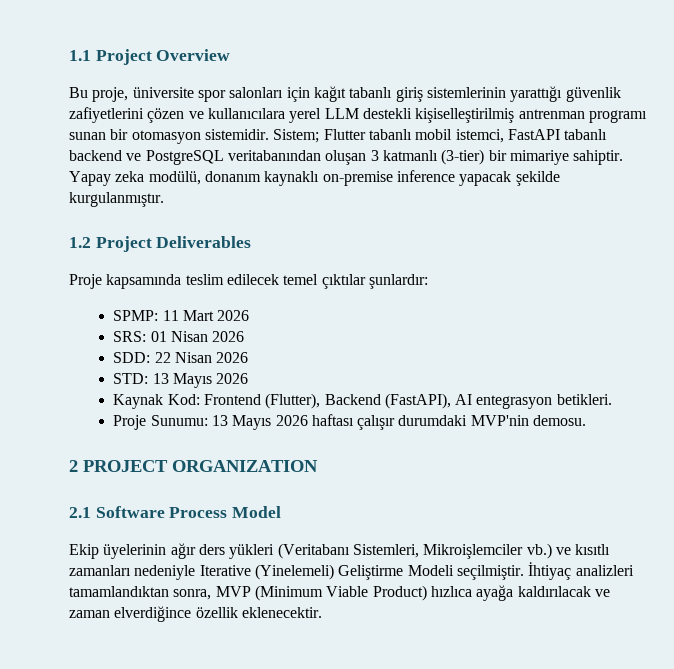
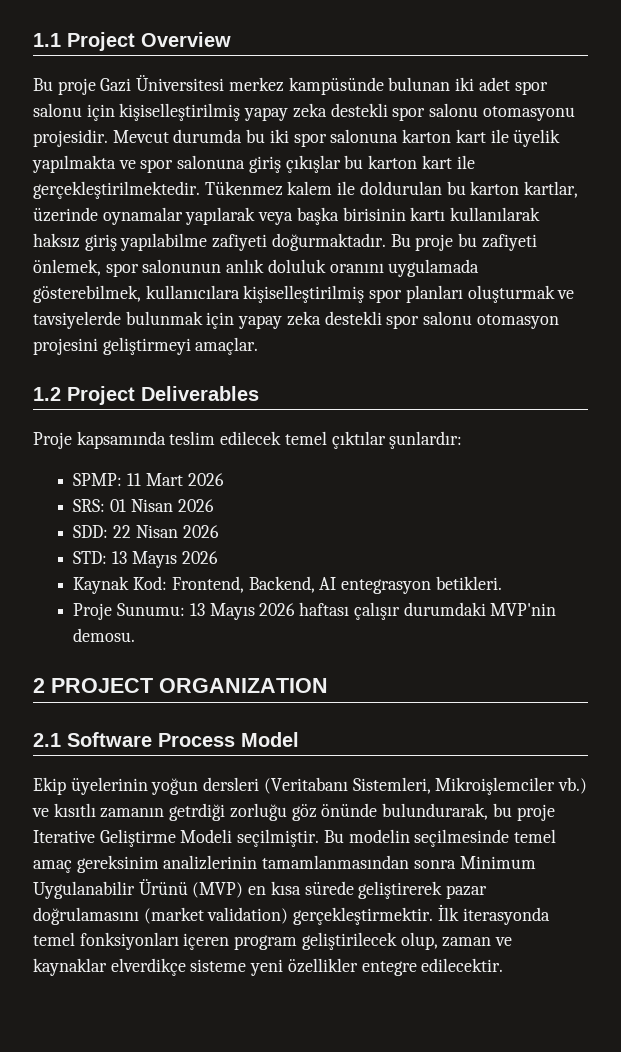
- Bu proje, üniversite spor salonları için kağıt tabanlı giriş sistemlerinin yarattığı güvenlik zafiyetlerini çözen ve kullanıcılara yerel LLM destekli kişiselleştirilmiş antrenman programı sunan bir otomasyon sistemidir. Sistem; Flutter tabanlı mobil istemci, FastAPI tabanlı backend ve PostgreSQL veritabanından oluşan 3 katmanlı (3-tier) bir mimariye sahiptir. Yapay zeka modülü, donanım kaynaklı on-premise inference yapacak şekilde kurgulanmıştır.
+ Bu proje Gazi Üniversitesi merkez kampüsünde bulunan iki adet spor salonu için kişiselleştirilmiş yapay zeka destekli spor salonu otomasyonu projesidir. Mevcut durumda bu iki spor salonuna karton kart ile üyelik yapılmakta ve spor salonuna giriş çıkışlar bu karton kart ile gerçekleştirilmektedir. Tükenmez kalem ile doldurulan bu karton kartlar, üzerinde oynamalar yapılarak veya başka birisinin kartı kullanılarak haksız giriş yapılabilme zafiyeti doğurmaktadır. Bu proje bu zafiyeti önlemek, spor salonunun anlık doluluk oranını uygulamada gösterebilmek, kullanıcılara kişiselleştirilmiş spor planları oluşturmak ve tavsiyelerde bulunmak için yapay zeka destekli spor salonu otomasyon projesini geliştirmeyi amaçlar.
- Kaynak Kod: Frontend (Flutter), Backend (FastAPI), AI entegrasyon betikleri.
+ Kaynak Kod: Frontend, Backend, AI entegrasyon betikleri.
- Ekip üyelerinin ağır ders yükleri (Veritabanı Sistemleri, Mikroişlemciler vb.) ve kısıtlı zamanları nedeniyle Iterative (Yinelemeli) Geliştirme Modeli seçilmiştir. İhtiyaç analizleri tamamlandıktan sonra, MVP (Minimum Viable Product) hızlıca ayağa kaldırılacak ve zaman elverdiğince özellik eklenecektir.
+ Ekip üyelerinin yoğun dersleri (Veritabanı Sistemleri, Mikroişlemciler vb.) ve kısıtlı zamanın getrdiği zorluğu göz önünde bulundurarak, bu proje Iterative Geliştirme Modeli seçilmiştir. Bu modelin seçilmesinde temel amaç gereksinim analizlerinin tamamlanmasından sonra Minimum Uygulanabilir Ürünü (MVP) en kısa sürede geliştirerek pazar doğrulamasını (market validation) gerçekleştirmektir. İlk iterasyonda temel fonksiyonları içeren program geliştirilecek olup, zaman ve kaynaklar elverdikçe sisteme yeni özellikler entegre edilecektir.

